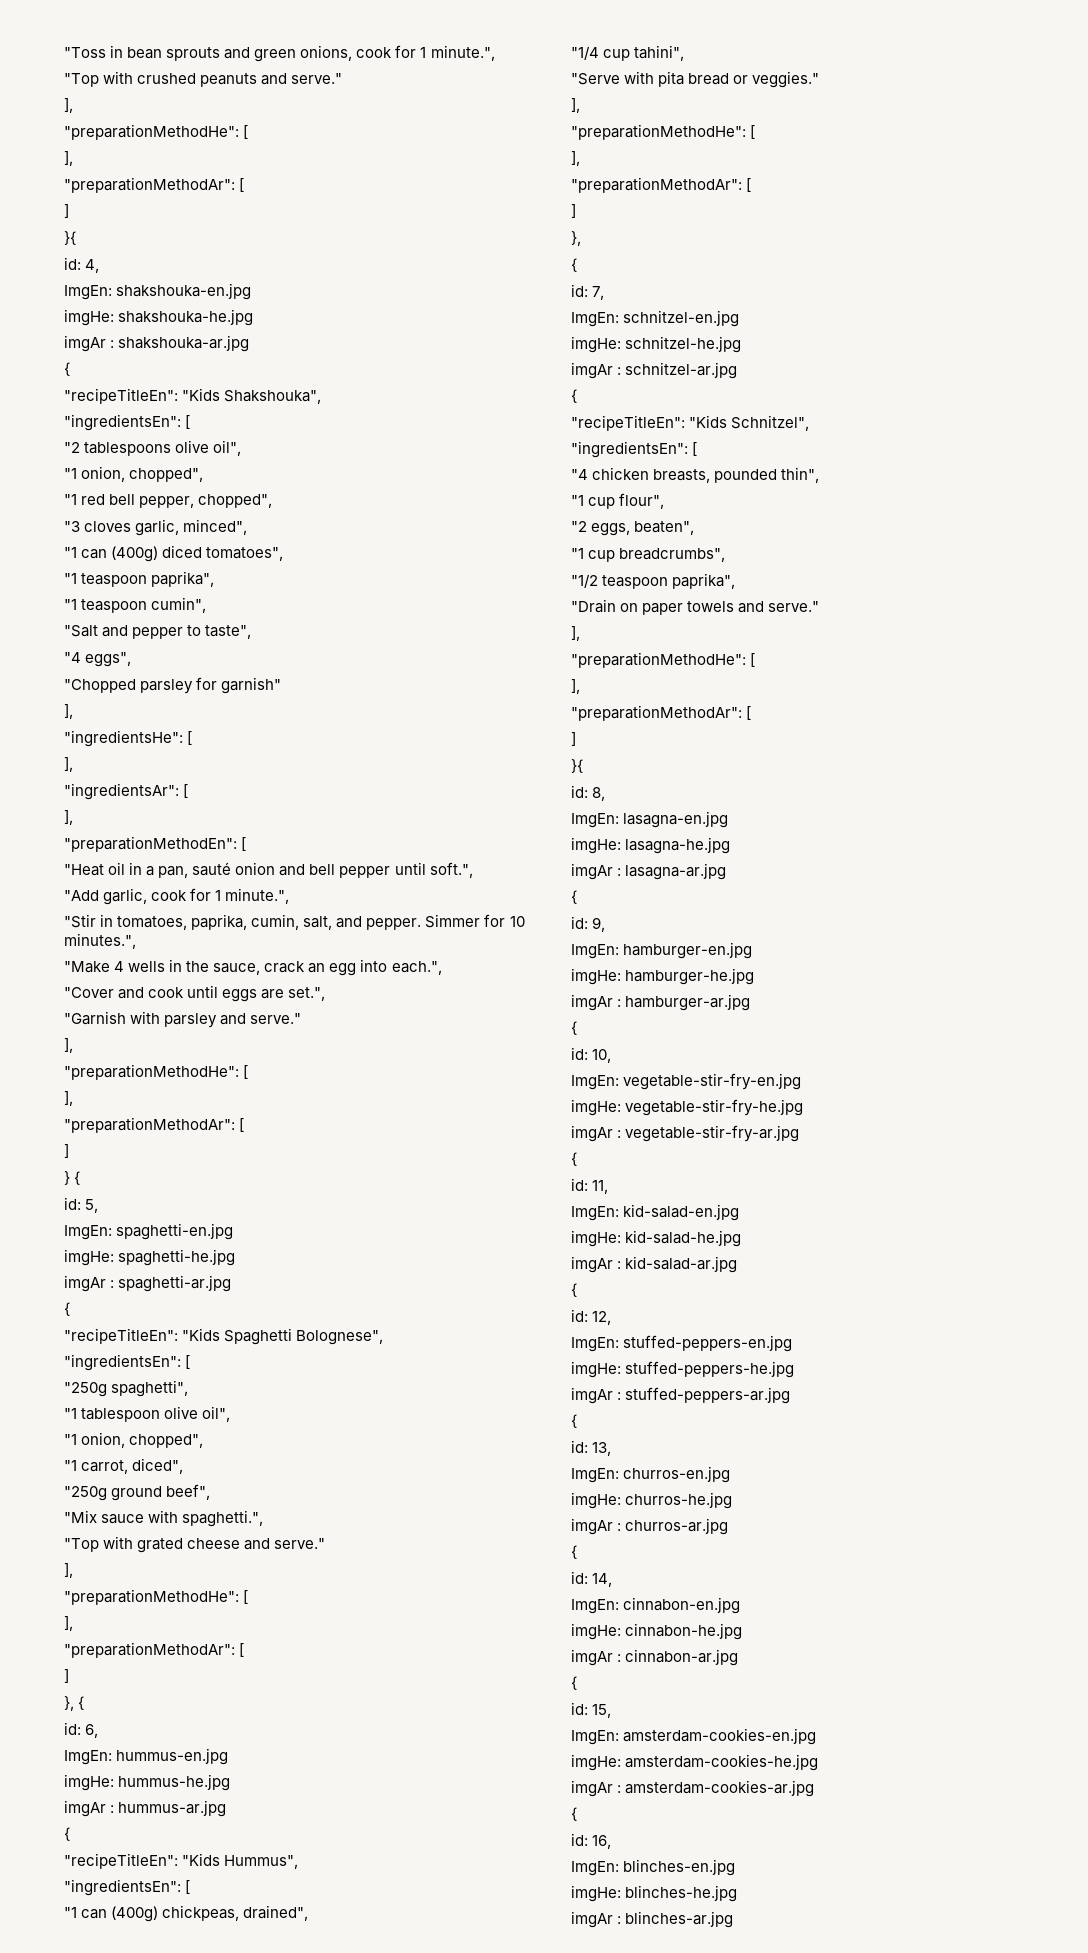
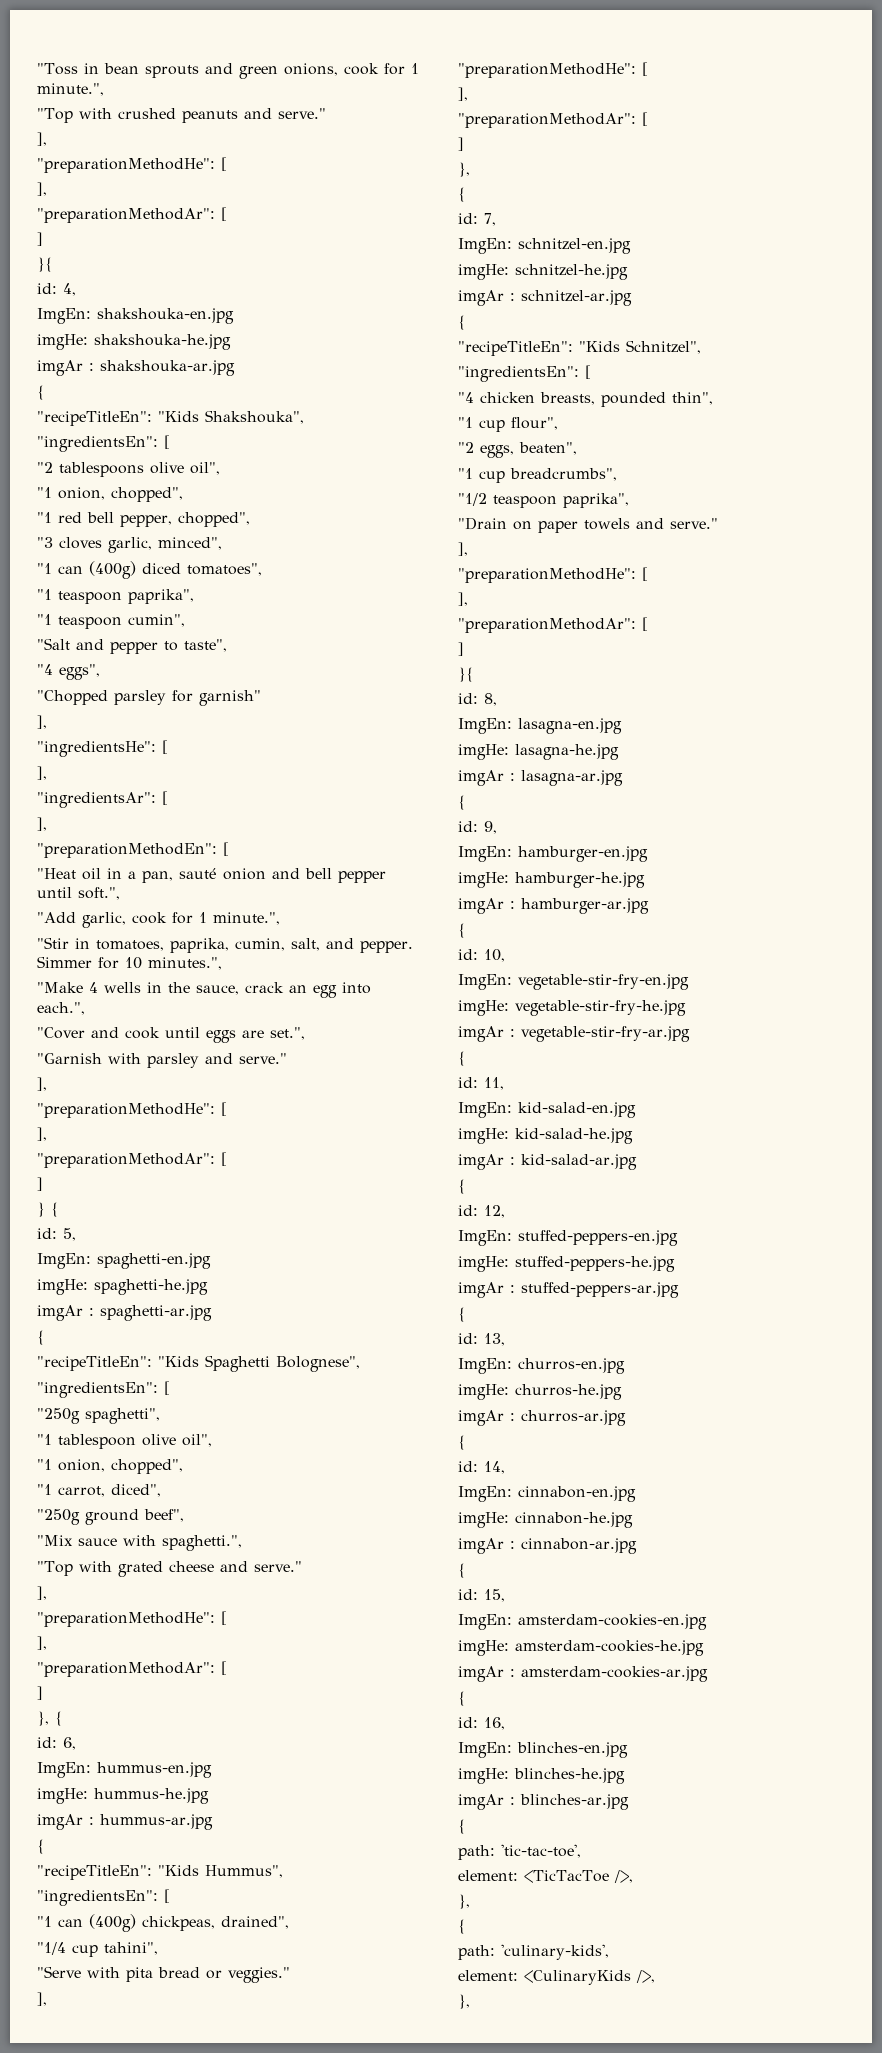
  imgAr : blinches-ar.jpg
+ {
+ path: 'tic-tac-toe',
+ element: <TicTacToe />,
+ },
+ {
+ path: 'culinary-kids',
+ element: <CulinaryKids />,
+ },

